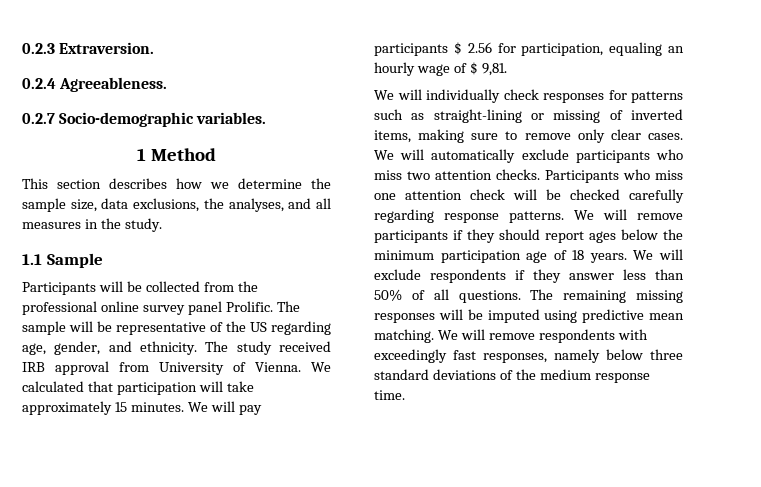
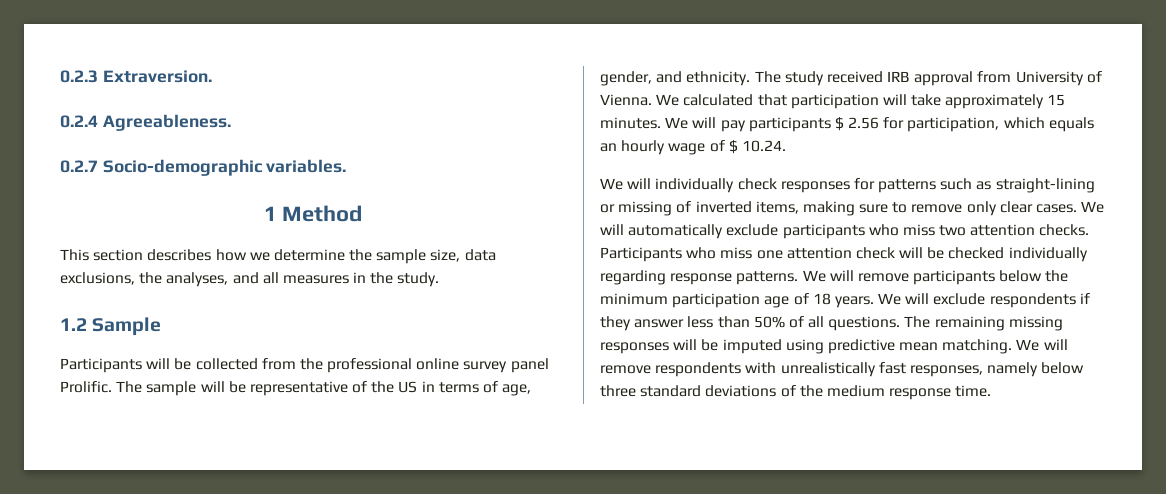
- 1.1 Sample
+ 1.2 Sample
- The sample will be representative of the US regarding age, gender, and ethnicity.
+ The sample will be representative of the US in terms of age, gender, and ethnicity.
- We will pay participants $ 2.56 for participation, equaling an hourly wage of $ 9,81.
+ We will pay participants $ 2.56 for participation, which equals an hourly wage of $ 10.24.
- Participants who miss one attention check will be checked carefully regarding response patterns.
+ Participants who miss one attention check will be checked individually regarding response patterns.
- We will remove participants if they should report ages below the minimum participation age of 18 years.
+ We will remove participants below the minimum participation age of 18 years.
- We will remove respondents with exceedingly fast responses, namely below three standard deviations of the medium response time.
+ We will remove respondents with unrealistically fast responses, namely below three standard deviations of the medium response time.

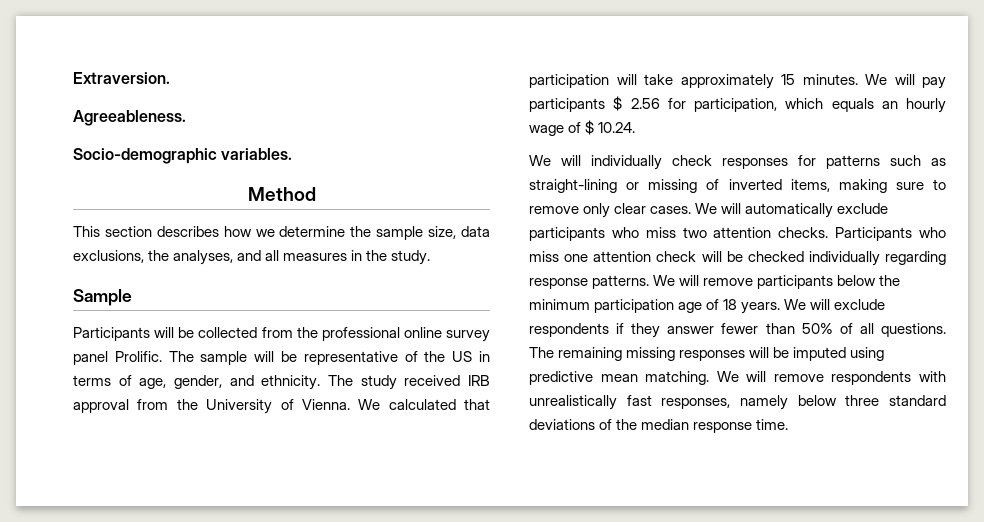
- 0.2.3 Extraversion.
+ Extraversion.
- 0.2.4 Agreeableness.
+ Agreeableness.
- 0.2.7 Socio-demographic variables.
+ Socio-demographic variables.
- 1 Method
+ Method
- 1.2 Sample
+ Sample
- The study received IRB approval from University of Vienna.
+ The study received IRB approval from the University of Vienna.
- We will exclude respondents if they answer less than 50% of all questions.
+ We will exclude respondents if they answer fewer than 50% of all questions.
- We will remove respondents with unrealistically fast responses, namely below three standard deviations of the medium response time.
+ We will remove respondents with unrealistically fast responses, namely below three standard deviations of the median response time.

